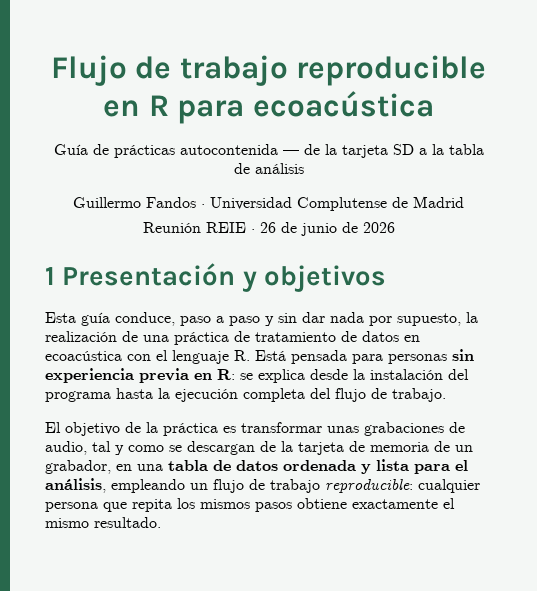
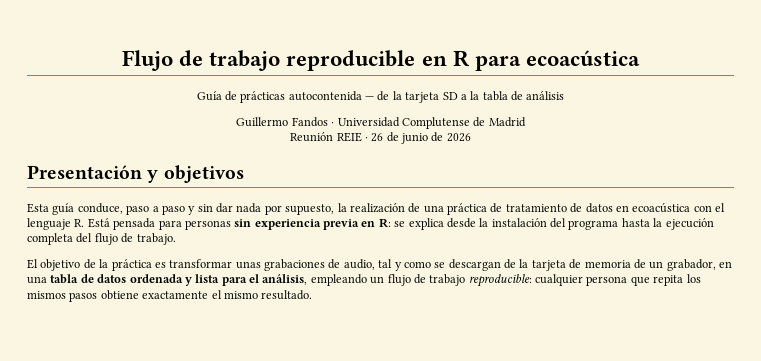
- 1 Presentación y objetivos
+ Presentación y objetivos

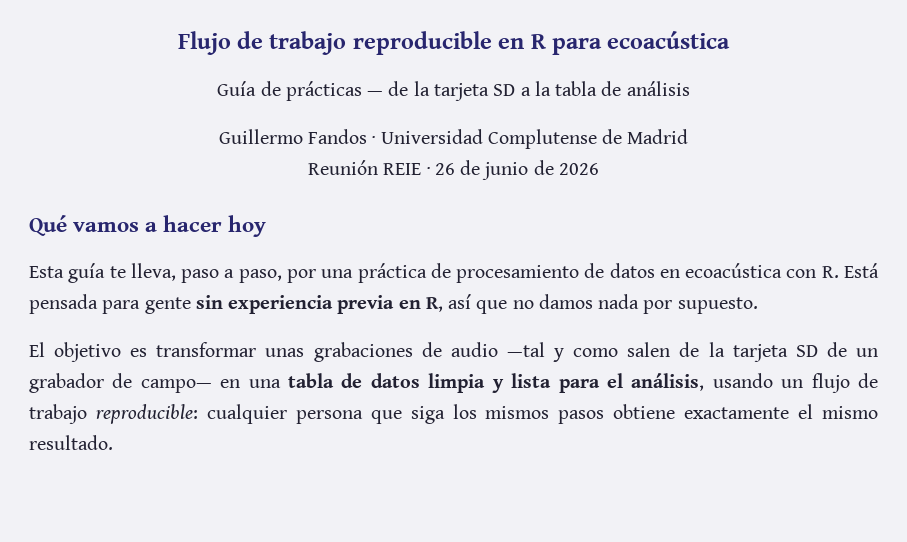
- Guía de prácticas autocontenida — de la tarjeta SD a la tabla de análisis
+ Guía de prácticas — de la tarjeta SD a la tabla de análisis
- Presentación y objetivos
- Esta guía conduce, paso a paso y sin dar nada por supuesto, la realización de una práctica de tratamiento de datos en ecoacústica con el lenguaje R. Está pensada para personas sin experiencia previa en R: se explica desde la instalación del programa hasta la ejecución completa del flujo de trabajo.
+ Qué vamos a hacer hoy
+ Esta guía te lleva, paso a paso, por una práctica de procesamiento de datos en ecoacústica con R. Está pensada para gente sin experiencia previa en R, así que no damos nada por supuesto.
- El objetivo de la práctica es transformar unas grabaciones de audio, tal y como se descargan de la tarjeta de memoria de un grabador, en una tabla de datos ordenada y lista para el análisis, empleando un flujo de trabajo reproducible: cualquier persona que repita los mismos pasos obtiene exactamente el mismo resultado.
+ El objetivo es transformar unas grabaciones de audio —tal y como salen de la tarjeta SD de un grabador de campo— en una tabla de datos limpia y lista para el análisis, usando un flujo de trabajo reproducible: cualquier persona que siga los mismos pasos obtiene exactamente el mismo resultado.

